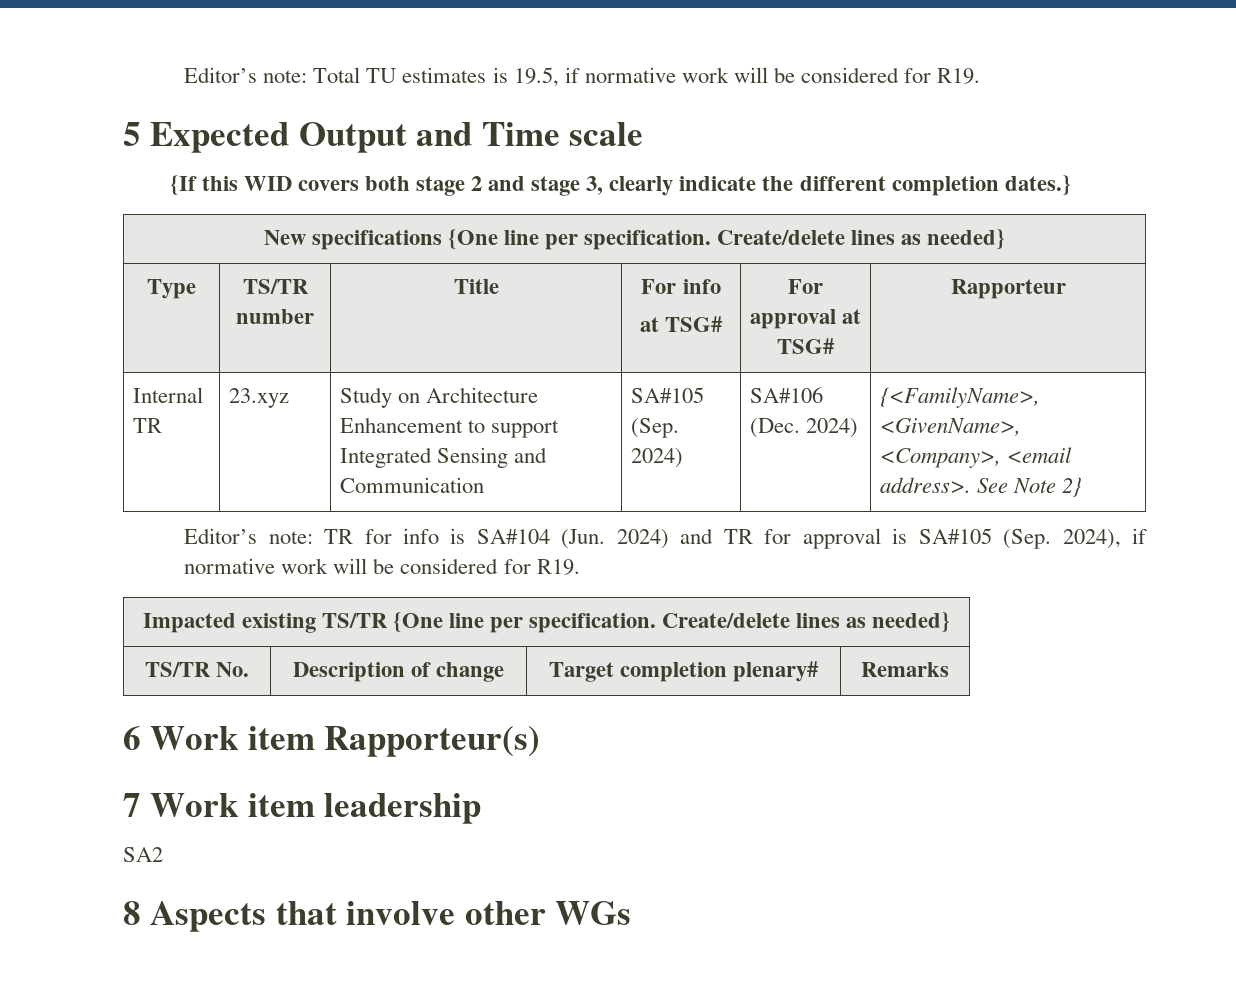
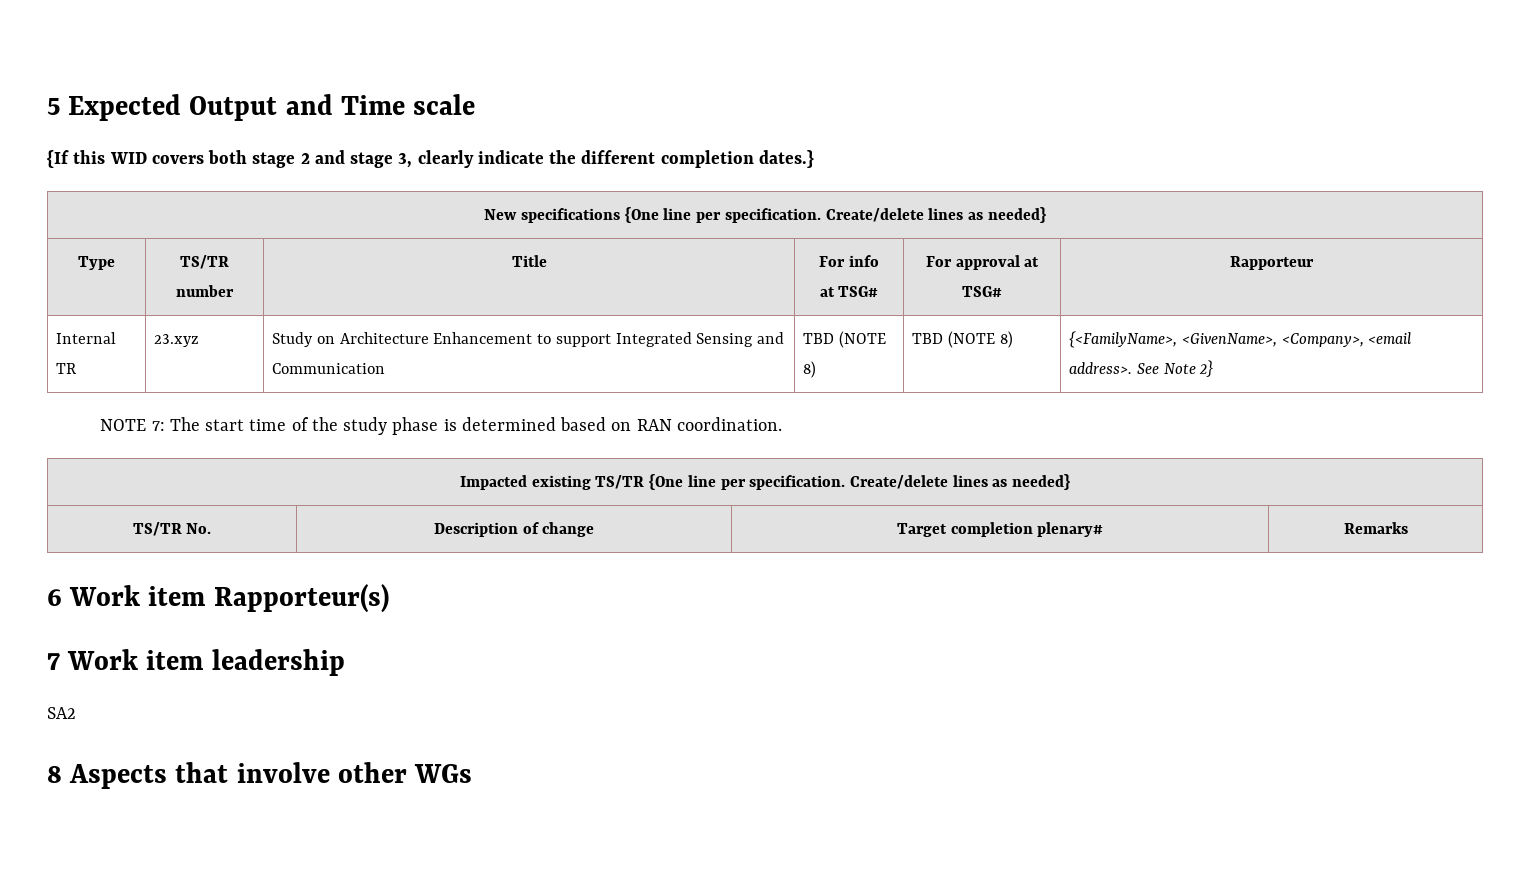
- Editor’s note: Total TU estimates is 19.5, if normative work will be considered for R19.
- Internal TR | 23.xyz | Study on Architecture Enhancement to support Integrated Sensing and Communication | SA#105 (Sep. 2024) | SA#106 (Dec. 2024) | {<FamilyName>, <GivenName>, <Company>, <email address>. See Note 2}
+ Internal TR | 23.xyz | Study on Architecture Enhancement to support Integrated Sensing and Communication | TBD (NOTE 8) | TBD (NOTE 8) | {<FamilyName>, <GivenName>, <Company>, <email address>. See Note 2}
- Editor’s note: TR for info is SA#104 (Jun. 2024) and TR for approval is SA#105 (Sep. 2024), if normative work will be considered for R19.
+ NOTE 7: The start time of the study phase is determined based on RAN coordination.

